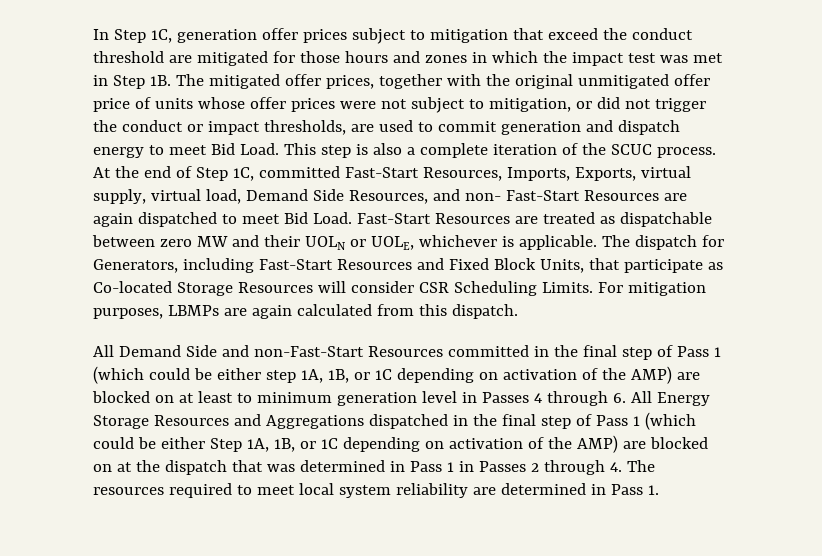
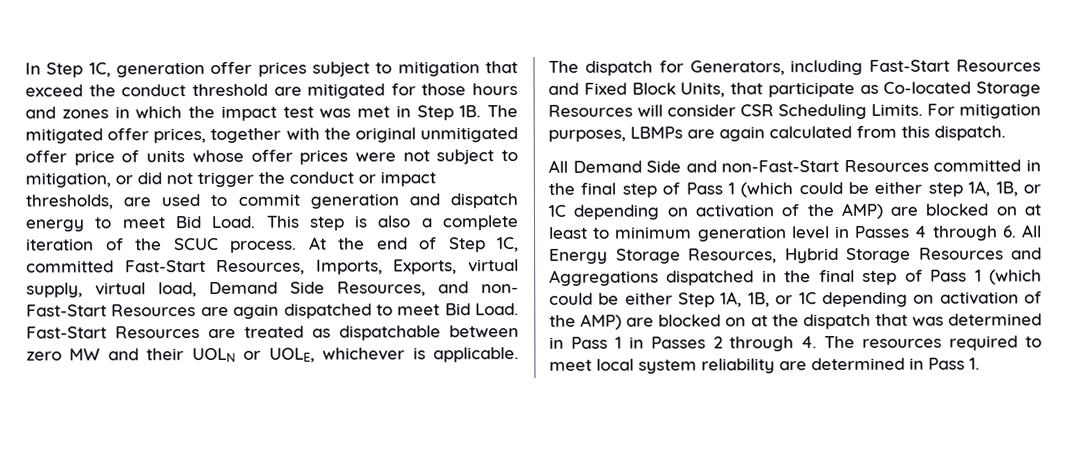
- All Demand Side and non-Fast-Start Resources committed in the final step of Pass 1 (which could be either step 1A, 1B, or 1C depending on activation of the AMP) are blocked on at least to minimum generation level in Passes 4 through 6. All Energy Storage Resources and Aggregations dispatched in the final step of Pass 1 (which could be either Step 1A, 1B, or 1C depending on activation of the AMP) are blocked on at the dispatch that was determined in Pass 1 in Passes 2 through 4. The resources required to meet local system reliability are determined in Pass 1.
+ All Demand Side and non-Fast-Start Resources committed in the final step of Pass 1 (which could be either step 1A, 1B, or 1C depending on activation of the AMP) are blocked on at least to minimum generation level in Passes 4 through 6. All Energy Storage Resources, Hybrid Storage Resources and Aggregations dispatched in the final step of Pass 1 (which could be either Step 1A, 1B, or 1C depending on activation of the AMP) are blocked on at the dispatch that was determined in Pass 1 in Passes 2 through 4. The resources required to meet local system reliability are determined in Pass 1.

